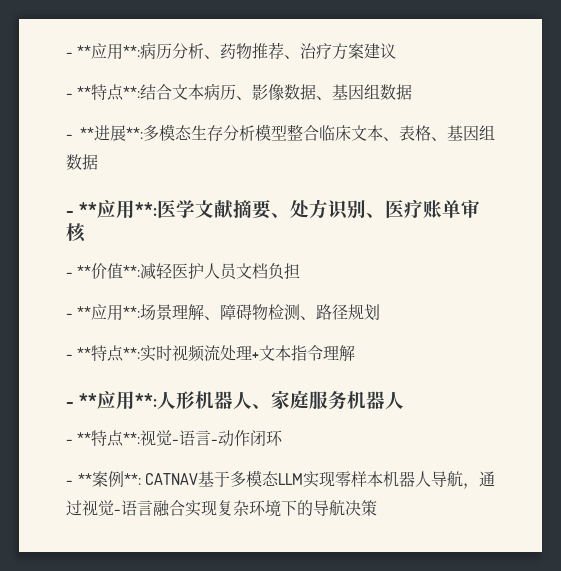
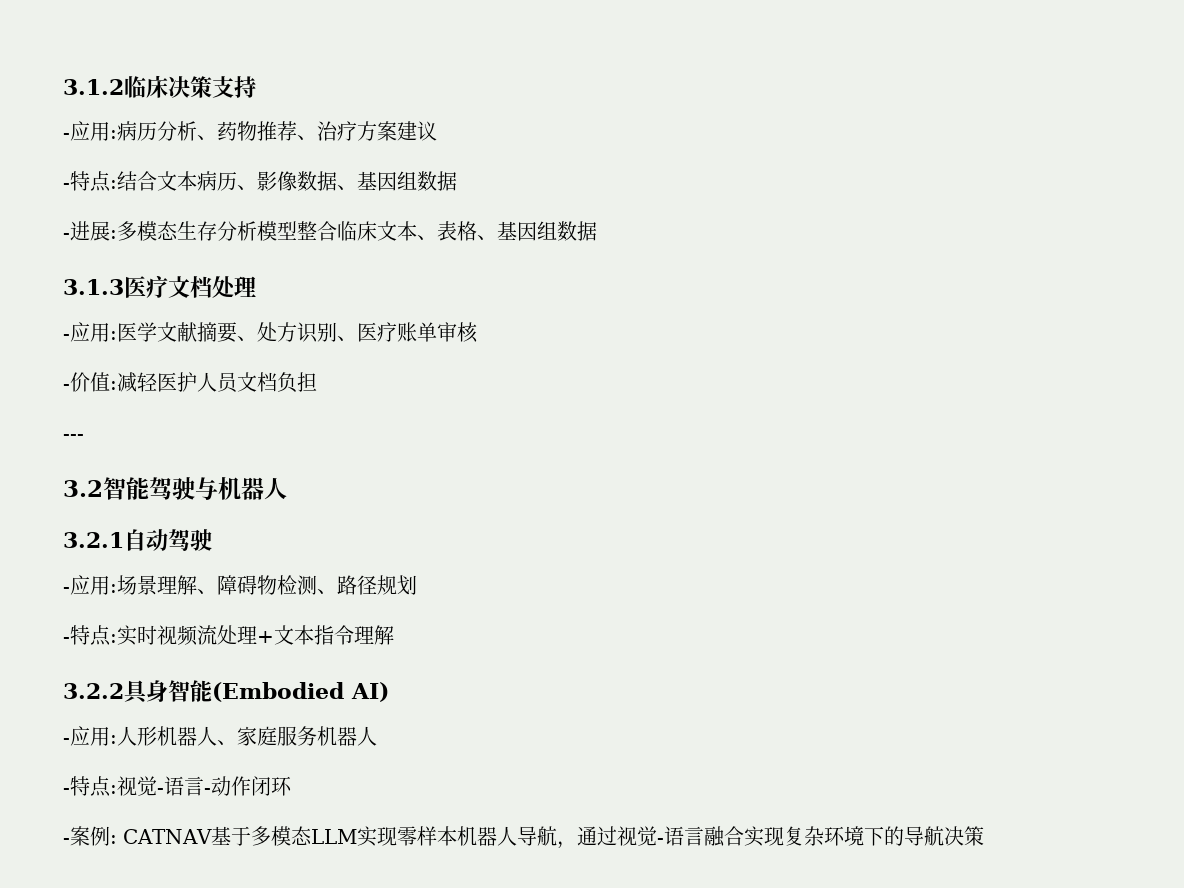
- - **应用**:病历分析、药物推荐、治疗方案建议
+ 3.1.2临床决策支持
+ -应用:病历分析、药物推荐、治疗方案建议
- - **特点**:结合文本病历、影像数据、基因组数据
+ -特点:结合文本病历、影像数据、基因组数据
- - **进展**:多模态生存分析模型整合临床文本、表格、基因组数据
+ -进展:多模态生存分析模型整合临床文本、表格、基因组数据
- - **应用**:医学文献摘要、处方识别、医疗账单审核
+ 3.1.3医疗文档处理
+ -应用:医学文献摘要、处方识别、医疗账单审核
- - **价值**:减轻医护人员文档负担
+ -价值:减轻医护人员文档负担
- - **应用**:场景理解、障碍物检测、路径规划
+ ---
+ 3.2智能驾驶与机器人
+ 3.2.1自动驾驶
+ -应用:场景理解、障碍物检测、路径规划
- - **特点**:实时视频流处理+文本指令理解
+ -特点:实时视频流处理+文本指令理解
- - **应用**:人形机器人、家庭服务机器人
+ 3.2.2具身智能(Embodied AI)
+ -应用:人形机器人、家庭服务机器人
- - **特点**:视觉-语言-动作闭环
+ -特点:视觉-语言-动作闭环
- - **案例**: CATNAV基于多模态LLM实现零样本机器人导航，通过视觉-语言融合实现复杂环境下的导航决策
+ -案例: CATNAV基于多模态LLM实现零样本机器人导航，通过视觉-语言融合实现复杂环境下的导航决策

